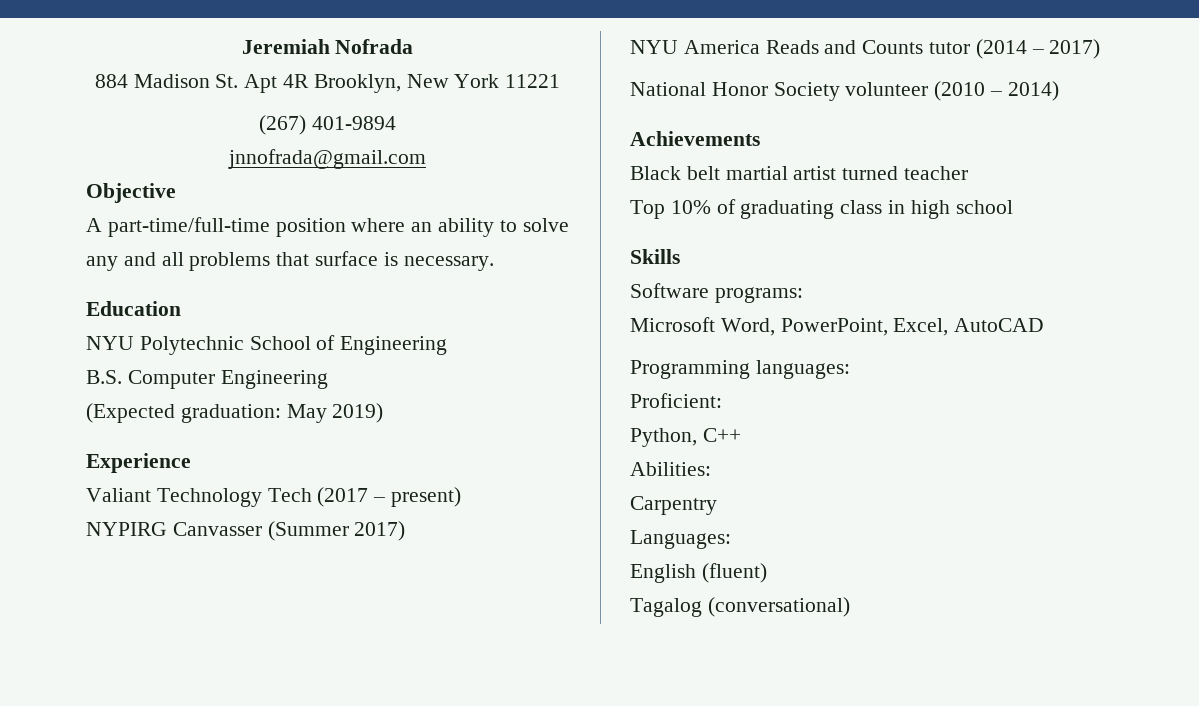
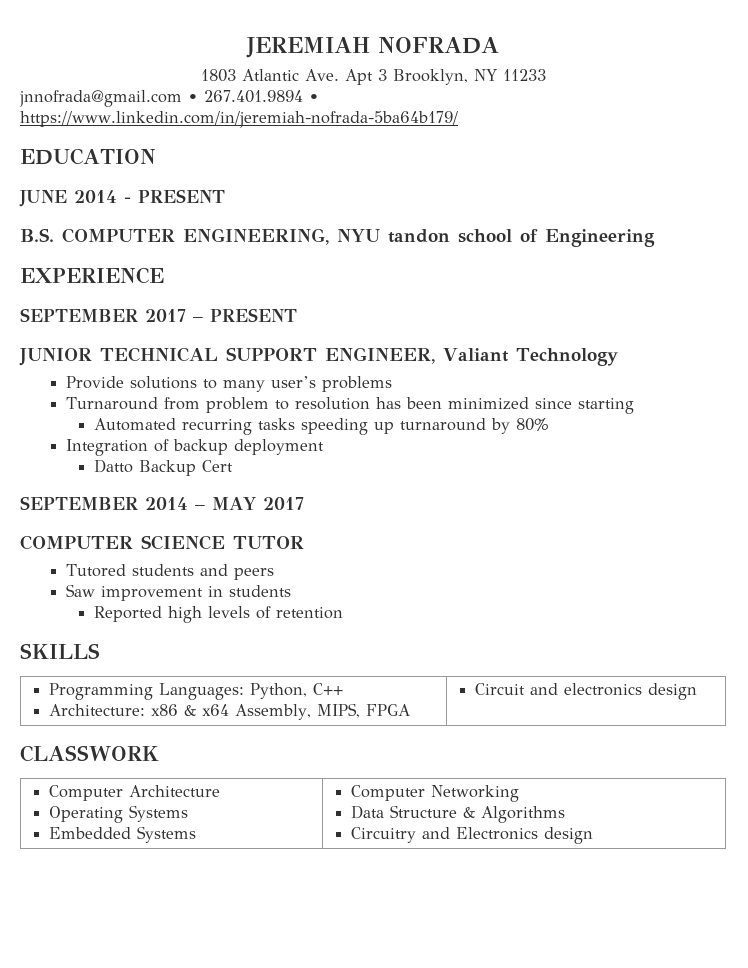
- Jeremiah Nofrada
- 884 Madison St. Apt 4R Brooklyn, New York 11221
- (267) 401-9894
- jnnofrada@gmail.com
- Objective
- A part-time/full-time position where an ability to solve any and all problems that surface is necessary.
- Education
- NYU Polytechnic School of Engineering
- B.S. Computer Engineering
- (Expected graduation: May 2019)
- Experience
- Valiant Technology Tech (2017 – present)
- NYPIRG Canvasser (Summer 2017)
- NYU America Reads and Counts tutor (2014 – 2017)
- National Honor Society volunteer (2010 – 2014)
- Achievements
- Black belt martial artist turned teacher
- Top 10% of graduating class in high school
- Skills
- Software programs:
- Microsoft Word, PowerPoint, Excel, AutoCAD
- Programming languages:
- Proficient:
- Python, C++
- Abilities:
- Carpentry
- Languages:
- English (fluent)
- Tagalog (conversational)
+ JEREMIAH NOFRADA
+ 1803 Atlantic Ave. Apt 3 Brooklyn, NY 11233
+ jnnofrada@gmail.com • 267.401.9894 • https://www.linkedin.com/in/jeremiah-nofrada-5ba64b179/
+ EDUCATION
+ JUNE 2014 - PRESENT
+ B.S. COMPUTER ENGINEERING, NYU tandon school of Engineering
+ EXPERIENCE
+ SEPTEMBER 2017 – PRESENT
+ JUNIOR TECHNICAL SUPPORT ENGINEER, Valiant Technology
+ Provide solutions to many user’s problems
+ Turnaround from problem to resolution has been minimized since starting
+ Automated recurring tasks speeding up turnaround by 80%
+ Integration of backup deployment
+ Datto Backup Cert
+ SEPTEMBER 2014 – MAY 2017
+ COMPUTER SCIENCE TUTOR
+ Tutored students and peers
+ Saw improvement in students
+ Reported high levels of retention
+ SKILLS
+ Programming Languages: Python, C++
+ Architecture: x86 & x64 Assembly, MIPS, FPGA | Circuit and electronics design
+ CLASSWORK
+ Computer Architecture
+ Operating Systems
+ Embedded Systems | Computer Networking
+ Data Structure & Algorithms
+ Circuitry and Electronics design

